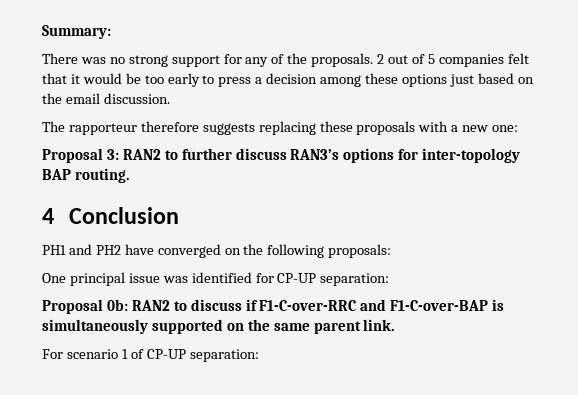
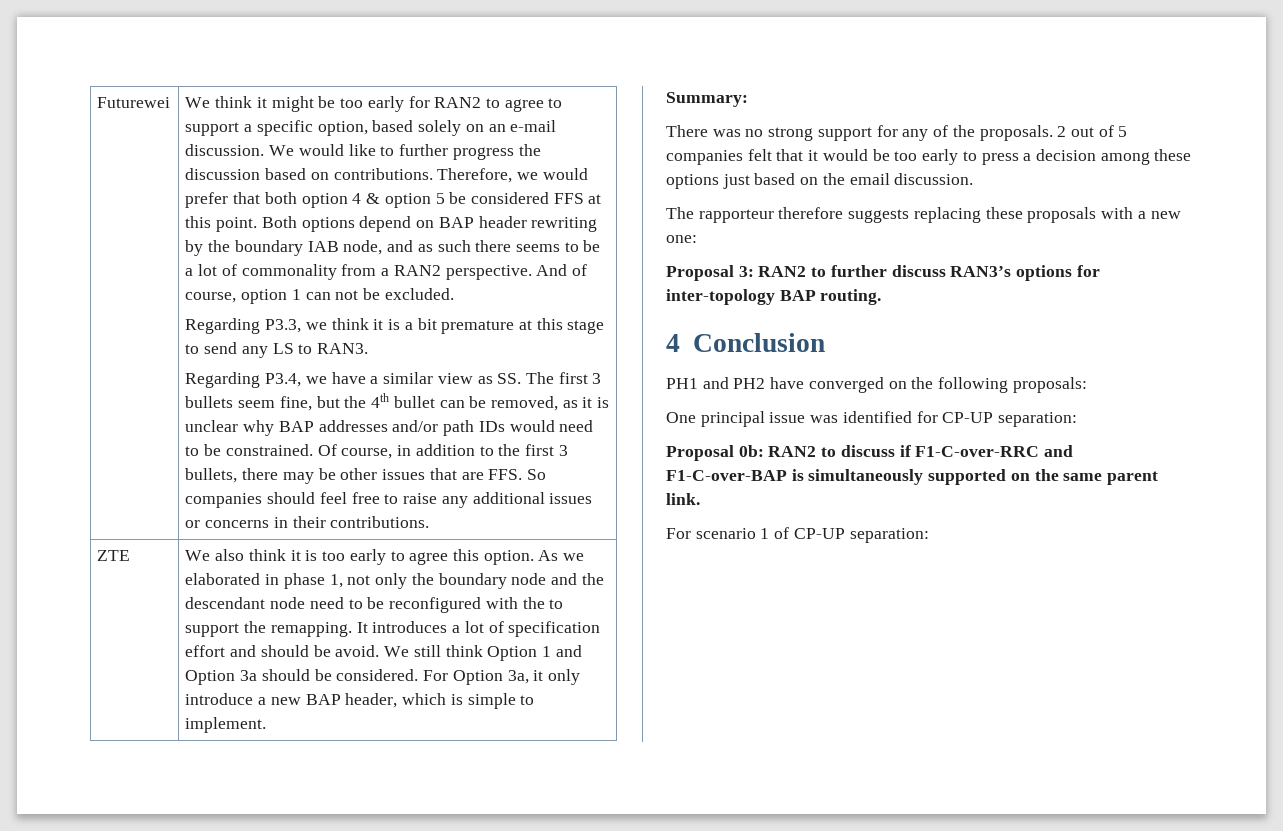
+ Futurewei | We think it might be too early for RAN2 to agree to support a specific option, based solely on an e-mail discussion. We would like to further progress the discussion based on contributions. Therefore, we would prefer that both option 4 & option 5 be considered FFS at this point. Both options depend on BAP header rewriting by the boundary IAB node, and as such there seems to be a lot of commonality from a RAN2 perspective. And of course, option 1 can not be excluded.
+ Regarding P3.3, we think it is a bit premature at this stage to send any LS to RAN3.
+ Regarding P3.4, we have a similar view as SS. The first 3 bullets seem fine, but the 4th bullet can be removed, as it is unclear why BAP addresses and/or path IDs would need to be constrained. Of course, in addition to the first 3 bullets, there may be other issues that are FFS. So companies should feel free to raise any additional issues or concerns in their contributions.
+ ZTE | We also think it is too early to agree this option. As we elaborated in phase 1, not only the boundary node and the descendant node need to be reconfigured with the to support the remapping. It introduces a lot of specification effort and should be avoid. We still think Option 1 and Option 3a should be considered. For Option 3a, it only introduce a new BAP header, which is simple to implement.

